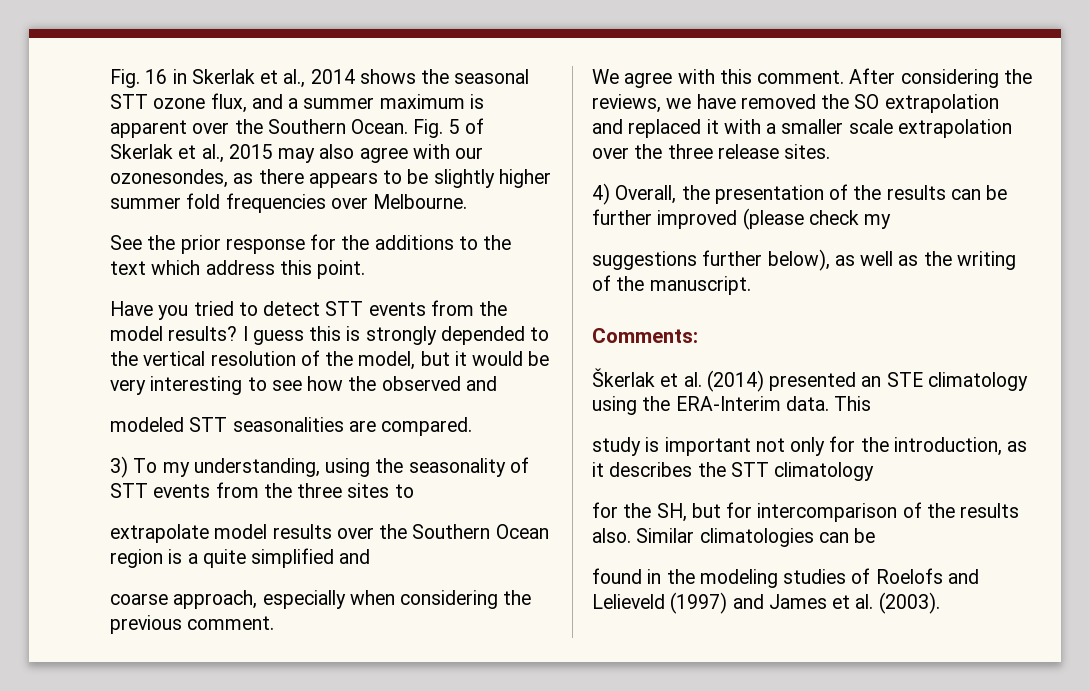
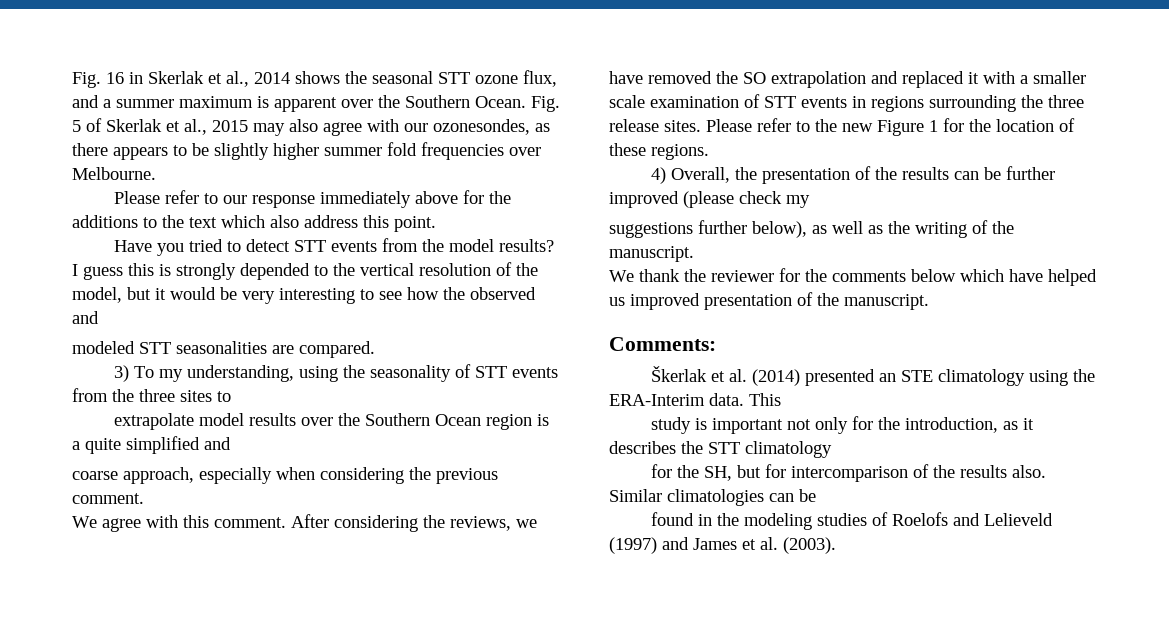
- See the prior response for the additions to the text which address this point.
+ Please refer to our response immediately above for the additions to the text which also address this point.
- After considering the reviews, we have removed the SO extrapolation and replaced it with a smaller scale extrapolation over the three release sites.
+ After considering the reviews, we have removed the SO extrapolation and replaced it with a smaller scale examination of STT events in regions surrounding the three release sites. Please refer to the new Figure 1 for the location of these regions.
+ We thank the reviewer for the comments below which have helped us improved presentation of the manuscript.

